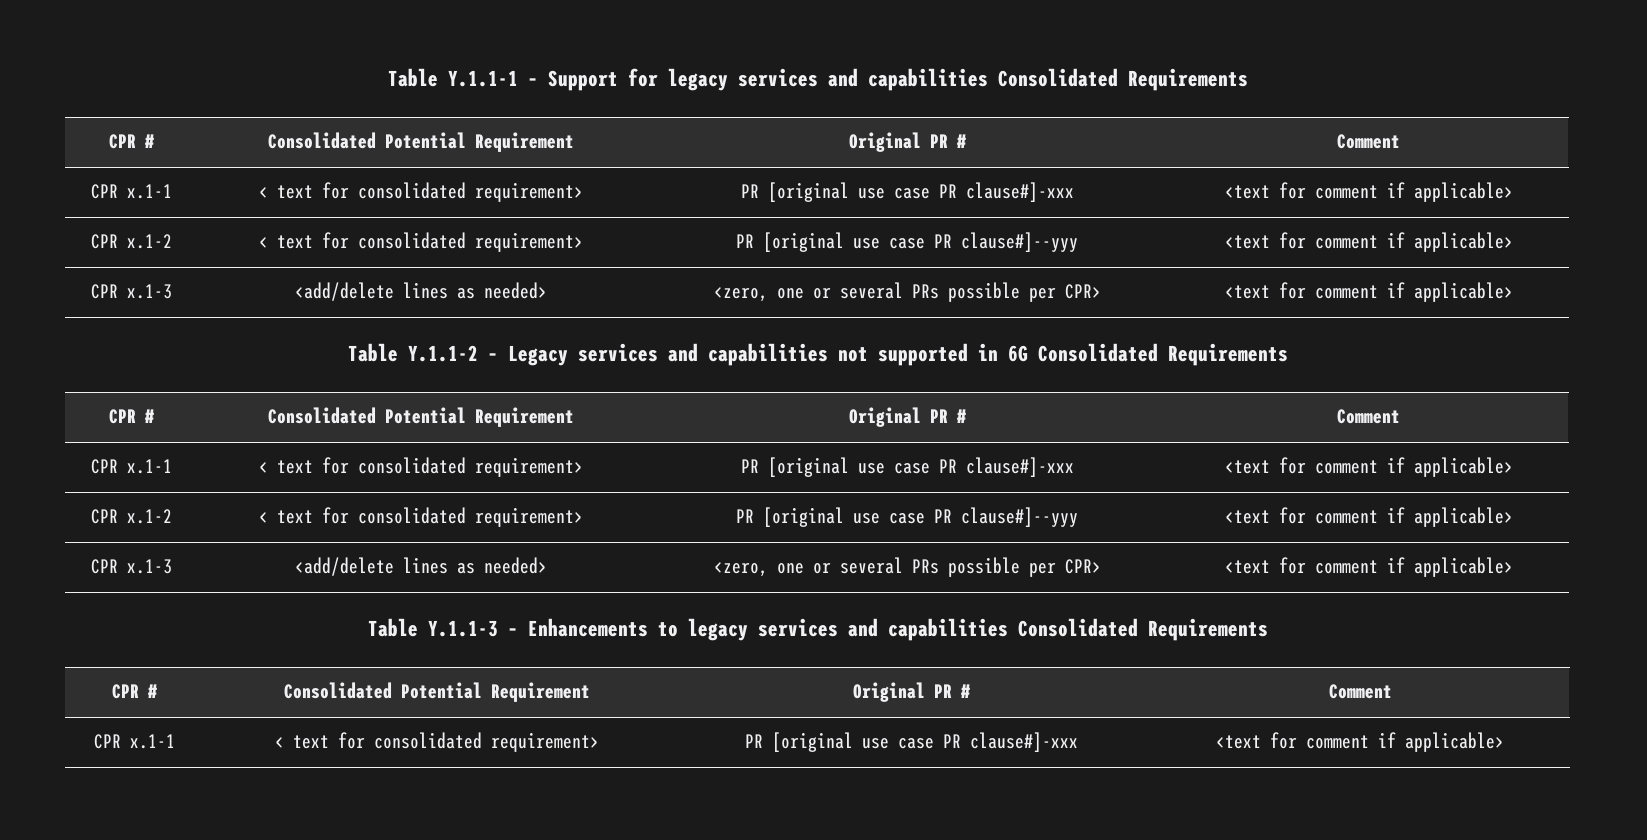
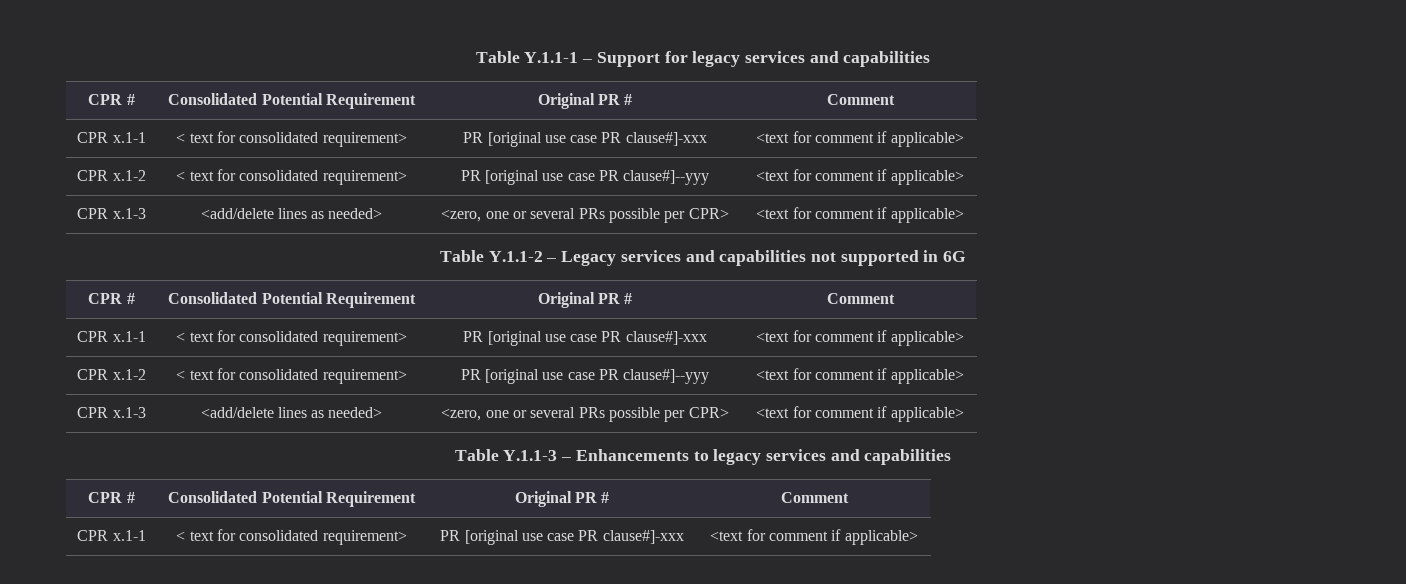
- Table Y.1.1-1 – Support for legacy services and capabilities Consolidated Requirements
+ Table Y.1.1-1 – Support for legacy services and capabilities
- Table Y.1.1-2 – Legacy services and capabilities not supported in 6G Consolidated Requirements
+ Table Y.1.1-2 – Legacy services and capabilities not supported in 6G
- Table Y.1.1-3 – Enhancements to legacy services and capabilities Consolidated Requirements
+ Table Y.1.1-3 – Enhancements to legacy services and capabilities

